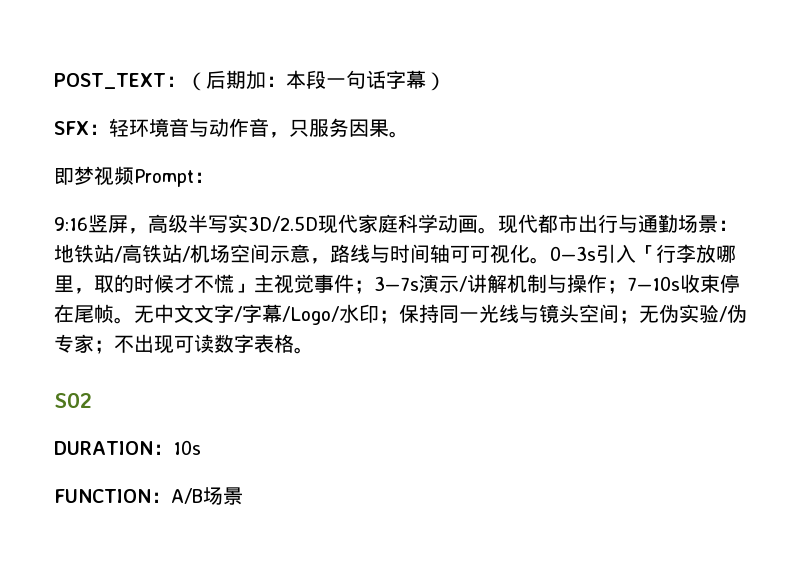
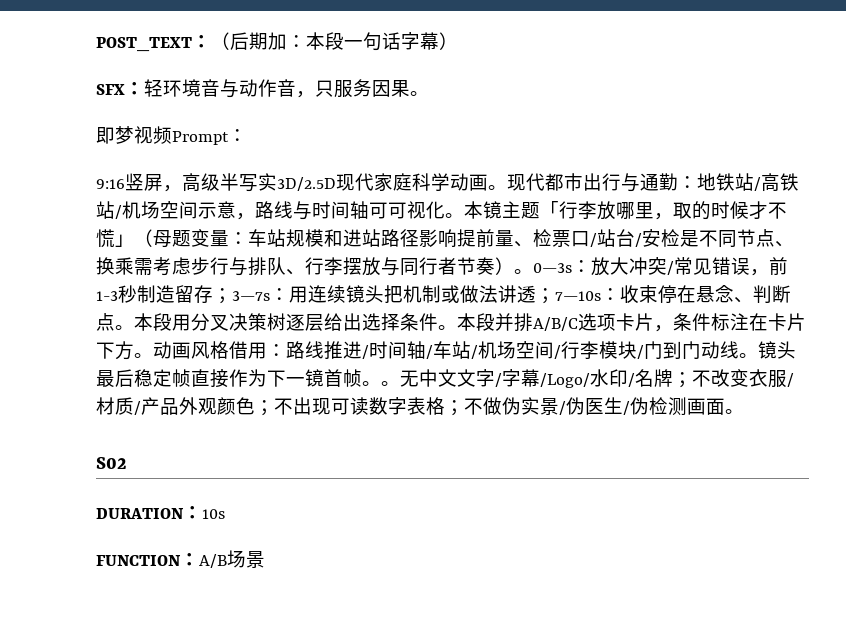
- 现代都市出行与通勤场景：地铁站/高铁站/机场空间示意，路线与时间轴可可视化。
+ 现代都市出行与通勤：地铁站/高铁站/机场空间示意，路线与时间轴可可视化。
- 0—3s引入「行李放哪里，取的时候才不慌」主视觉事件；3—7s演示/讲解机制与操作；7—10s收束停在尾帧。
+ 本镜主题「行李放哪里，取的时候才不慌」（母题变量：车站规模和进站路径影响提前量、检票口/站台/安检是不同节点、换乘需考虑步行与排队、行李摆放与同行者节奏）。0—3s：放大冲突/常见错误，前1-3秒制造留存；3—7s：用连续镜头把机制或做法讲透；7—10s：收束停在悬念、判断点。本段用分叉决策树逐层给出选择条件。本段并排A/B/C选项卡片，条件标注在卡片下方。动画风格借用：路线推进/时间轴/车站/机场空间/行李模块/门到门动线。镜头最后稳定帧直接作为下一镜首帧。。
- 无中文文字/字幕/Logo/水印；保持同一光线与镜头空间；无伪实验/伪专家；不出现可读数字表格。
+ 无中文文字/字幕/Logo/水印/名牌；不改变衣服/材质/产品外观颜色；不出现可读数字表格；不做伪实景/伪医生/伪检测画面。

